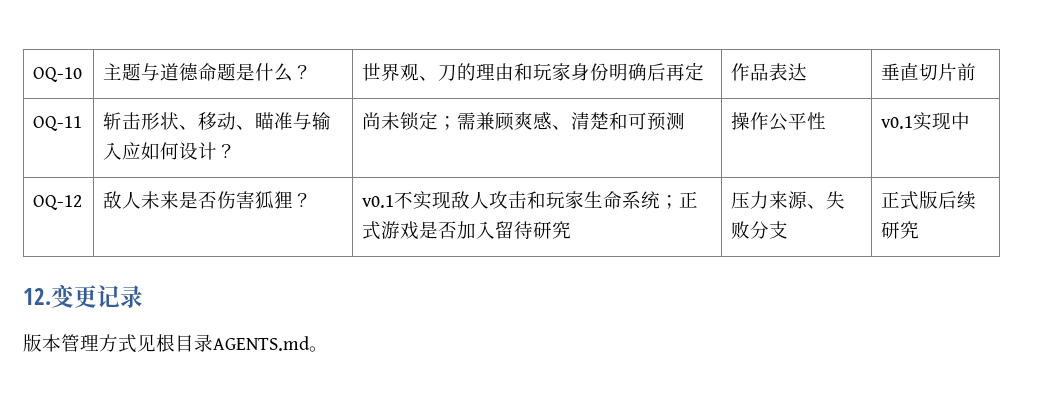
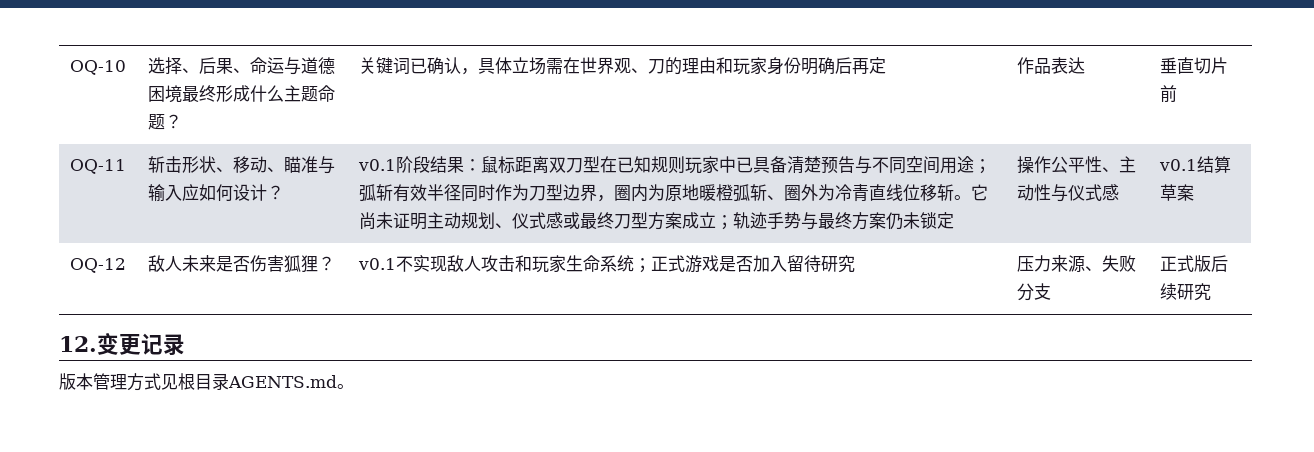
- OQ-10 | 主题与道德命题是什么？ | 世界观、刀的理由和玩家身份明确后再定 | 作品表达 | 垂直切片前
+ OQ-10 | 选择、后果、命运与道德困境最终形成什么主题命题？ | 关键词已确认，具体立场需在世界观、刀的理由和玩家身份明确后再定 | 作品表达 | 垂直切片前
- 尚未锁定；需兼顾爽感、清楚和可预测
+ v0.1阶段结果：鼠标距离双刀型在已知规则玩家中已具备清楚预告与不同空间用途；弧斩有效半径同时作为刀型边界，圈内为原地暖橙弧斩、圈外为冷青直线位移斩。它尚未证明主动规划、仪式感或最终刀型方案成立；轨迹手势与最终方案仍未锁定
- 操作公平性 | v0.1实现中
+ 操作公平性、主动性与仪式感 | v0.1结算草案

